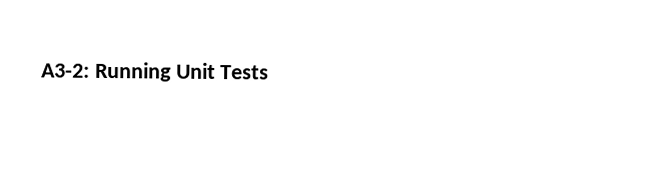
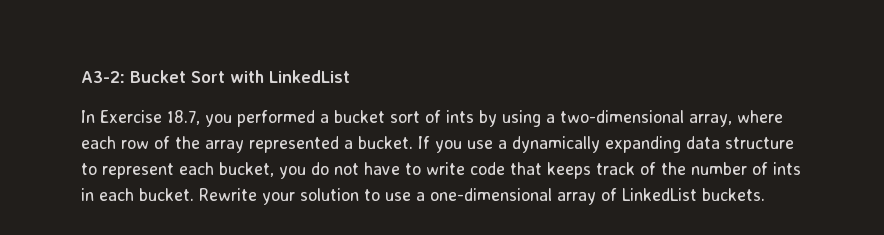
- A3-2: Running Unit Tests
+ A3-2: Bucket Sort with LinkedList
+ In Exercise 18.7, you performed a bucket sort of ints by using a two-dimensional array, where each row of the array represented a bucket. If you use a dynamically expanding data structure to represent each bucket, you do not have to write code that keeps track of the number of ints in each bucket. Rewrite your solution to use a one-dimensional array of LinkedList buckets.

